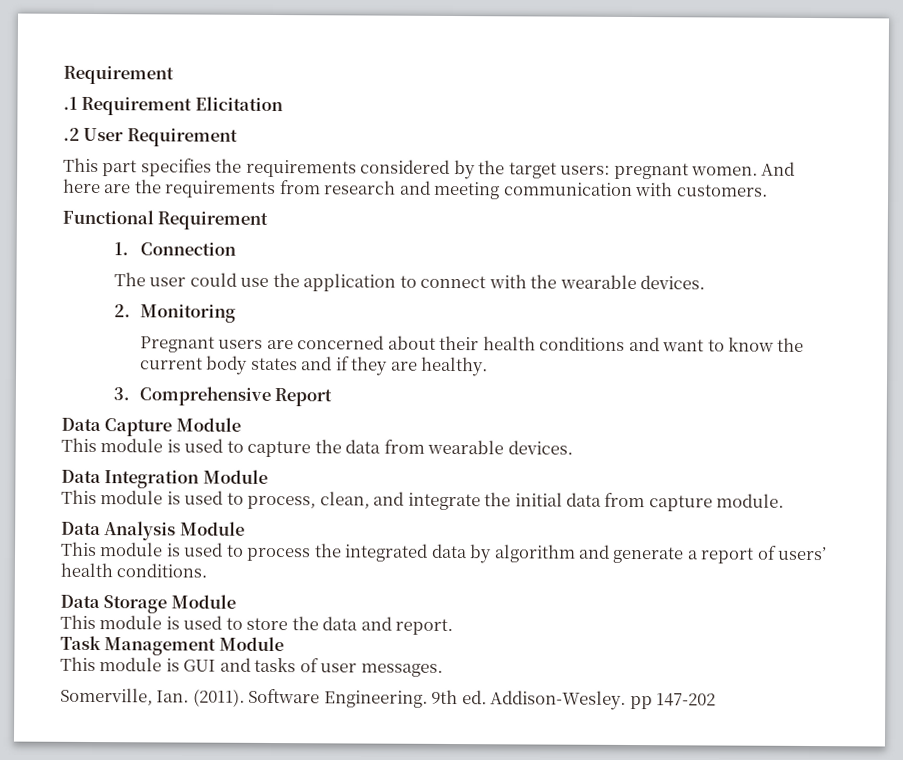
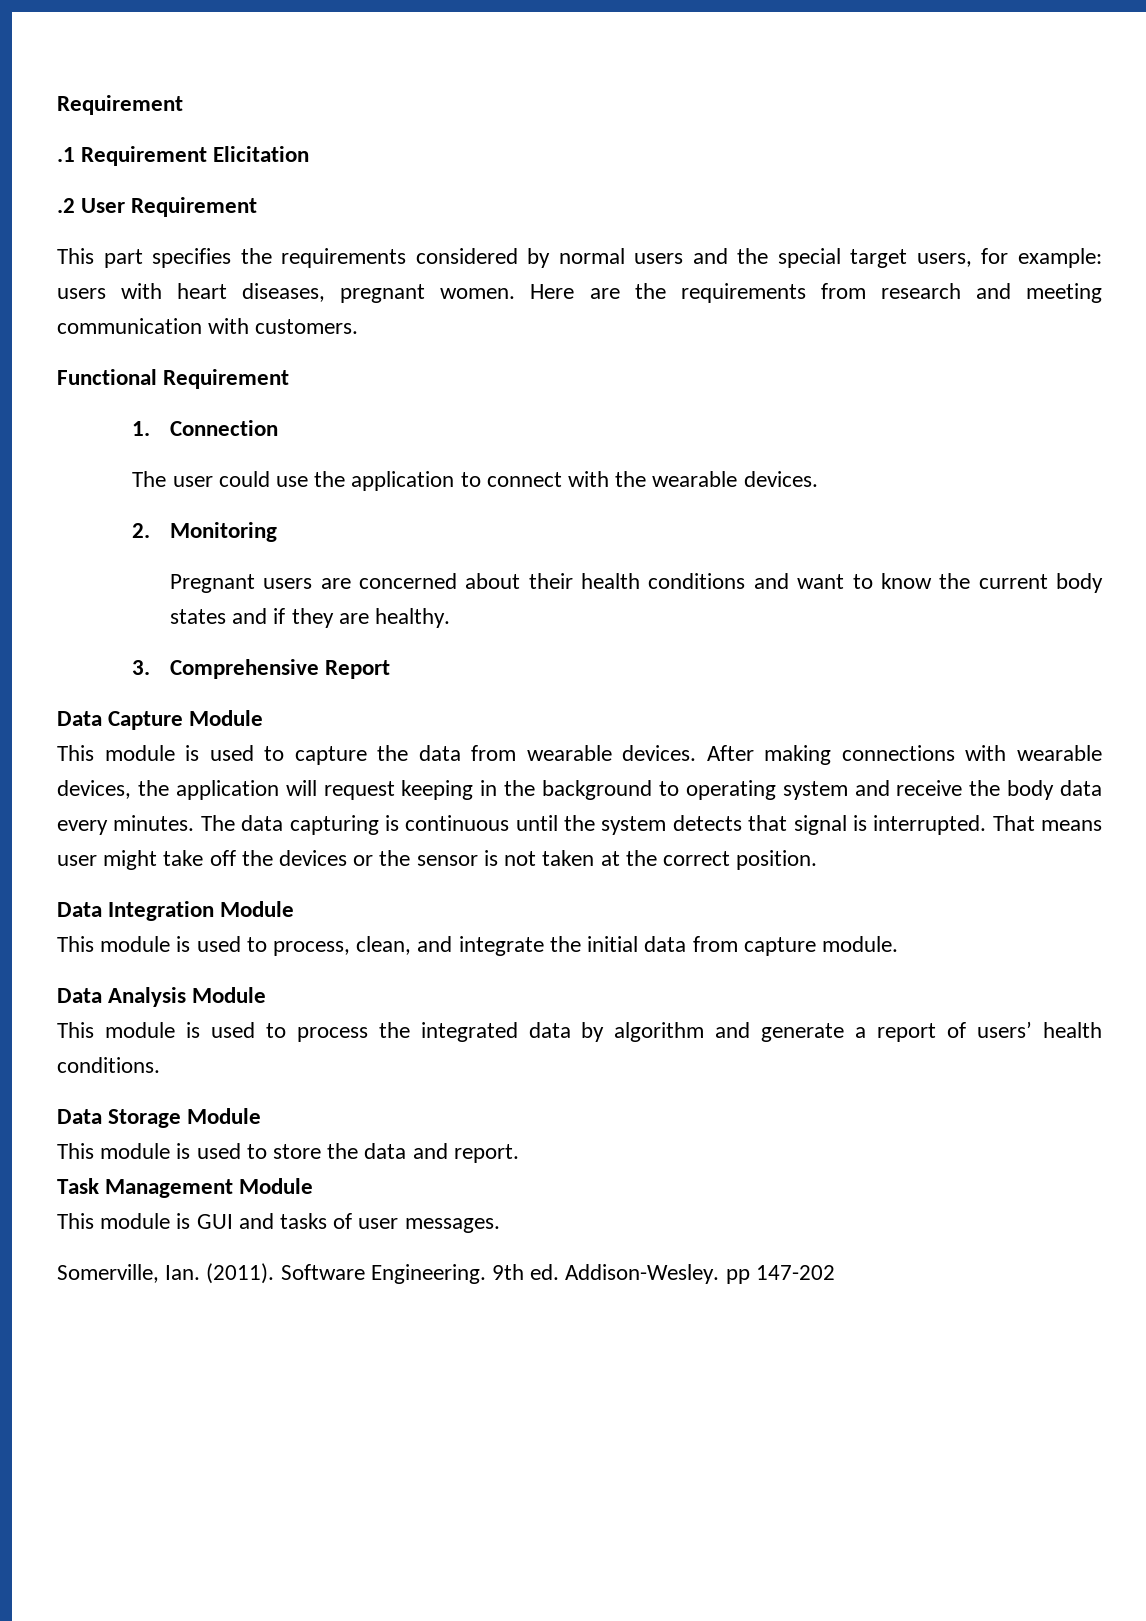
- This part specifies the requirements considered by the target users: pregnant women. And here are the requirements from research and meeting communication with customers.
+ This part specifies the requirements considered by normal users and the special target users, for example: users with heart diseases, pregnant women. Here are the requirements from research and meeting communication with customers.
+ After making connections with wearable devices, the application will request keeping in the background to operating system and receive the body data every minutes. The data capturing is continuous until the system detects that signal is interrupted. That means user might take off the devices or the sensor is not taken at the correct position.

